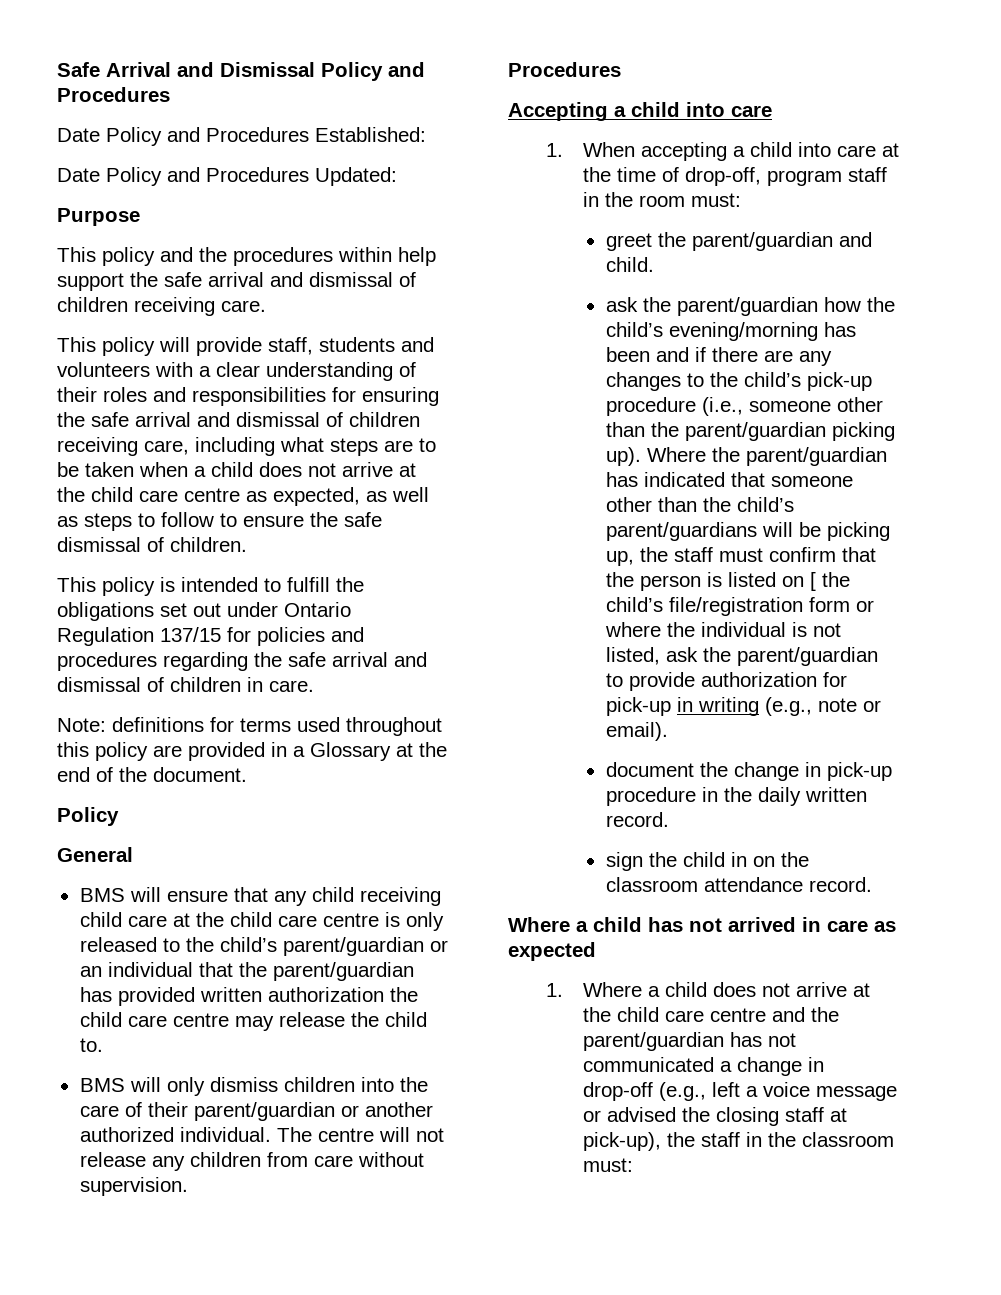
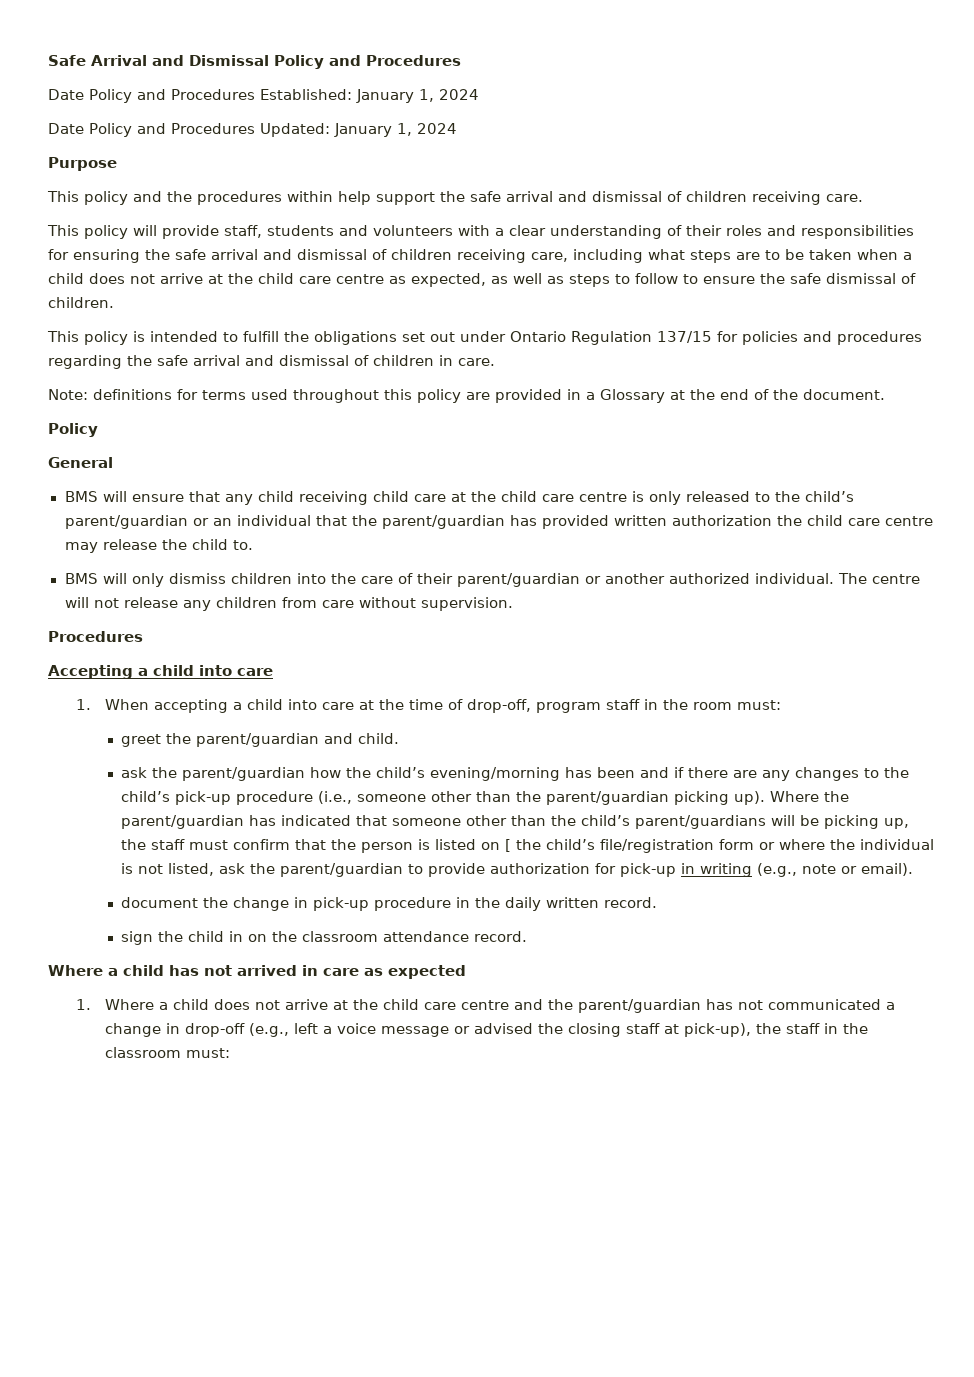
- Date Policy and Procedures Established:
+ Date Policy and Procedures Established: January 1, 2024
- Date Policy and Procedures Updated:
+ Date Policy and Procedures Updated: January 1, 2024

